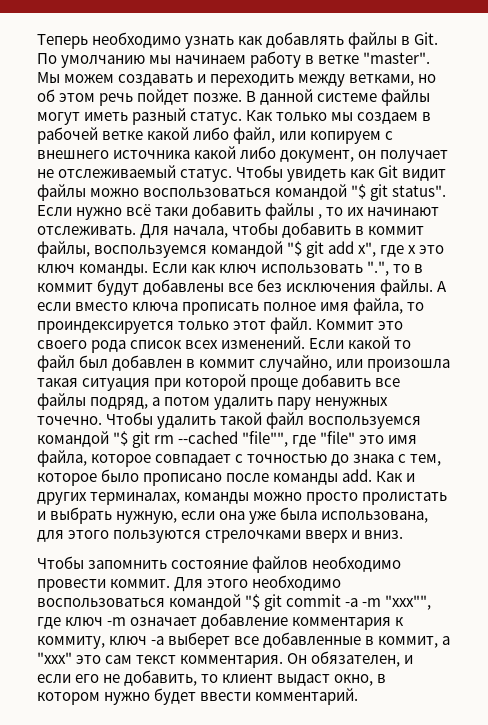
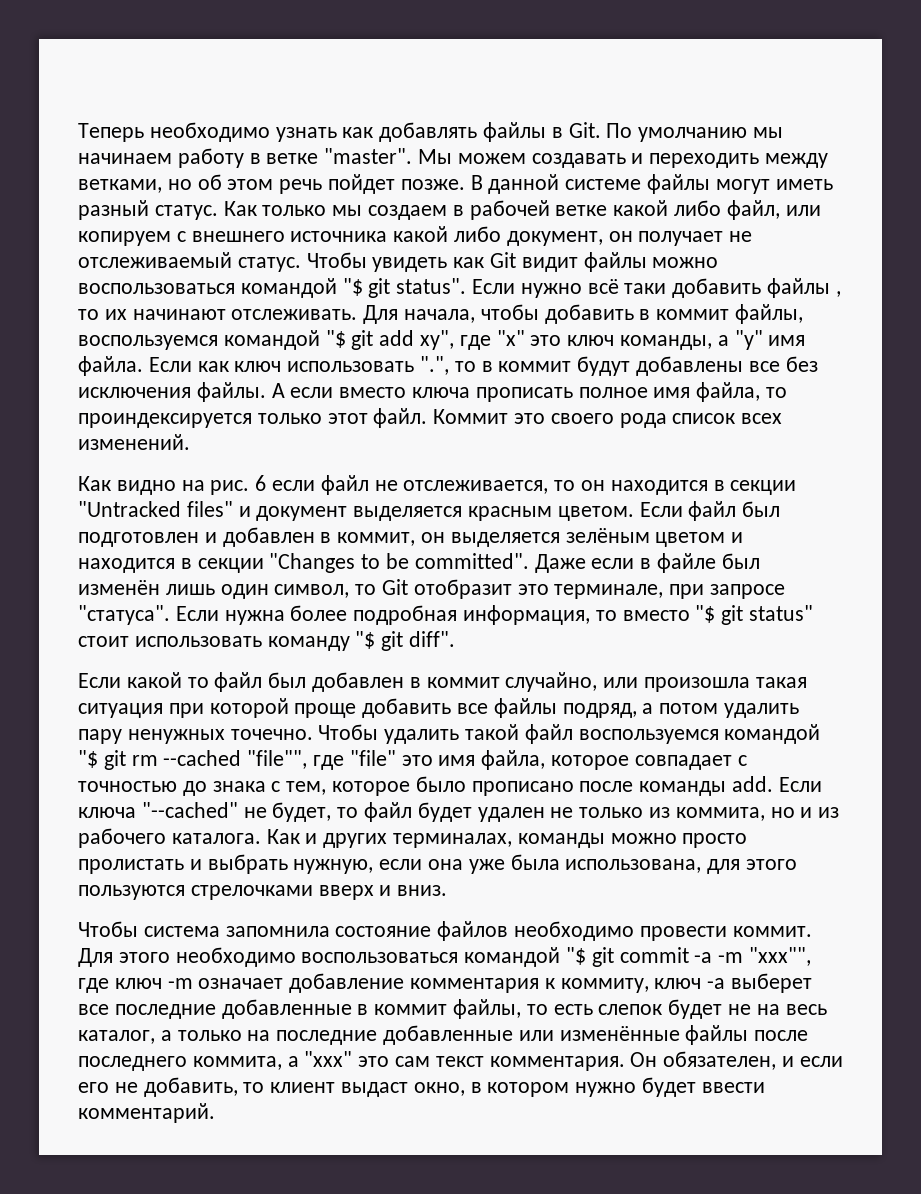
- Для начала, чтобы добавить в коммит файлы, воспользуемся командой "$ git add x", где x это ключ команды.
+ Для начала, чтобы добавить в коммит файлы, воспользуемся командой "$ git add xy", где "x" это ключ команды, а "y" имя файла.
- Коммит это своего рода список всех изменений. Если какой то файл был добавлен в коммит случайно, или произошла такая ситуация при которой проще добавить все файлы подряд, а потом удалить пару ненужных точечно.
+ Коммит это своего рода список всех изменений.
+ Как видно на рис. 6 если файл не отслеживается, то он находится в секции "Untracked files" и документ выделяется красным цветом. Если файл был подготовлен и добавлен в коммит, он выделяется зелёным цветом и находится в секции "Changes to be committed". Даже если в файле был изменён лишь один символ, то Git отобразит это терминале, при запросе "статуса". Если нужна более подробная информация, то вместо "$ git status" стоит использовать команду "$ git diff".
+ Если какой то файл был добавлен в коммит случайно, или произошла такая ситуация при которой проще добавить все файлы подряд, а потом удалить пару ненужных точечно.
+ Если ключа "--cached" не будет, то файл будет удален не только из коммита, но и из рабочего каталога.
- Чтобы запомнить состояние файлов необходимо провести коммит.
+ Чтобы система запомнила состояние файлов необходимо провести коммит.
- Для этого необходимо воспользоваться командой "$ git commit -a -m "xxx"", где ключ -m означает добавление комментария к коммиту, ключ -a выберет все добавленные в коммит, а "xxx" это сам текст комментария.
+ Для этого необходимо воспользоваться командой "$ git commit -a -m "xxx"", где ключ -m означает добавление комментария к коммиту, ключ -a выберет все последние добавленные в коммит файлы, то есть слепок будет не на весь каталог, а только на последние добавленные или изменённые файлы после последнего коммита, а "xxx" это сам текст комментария.

